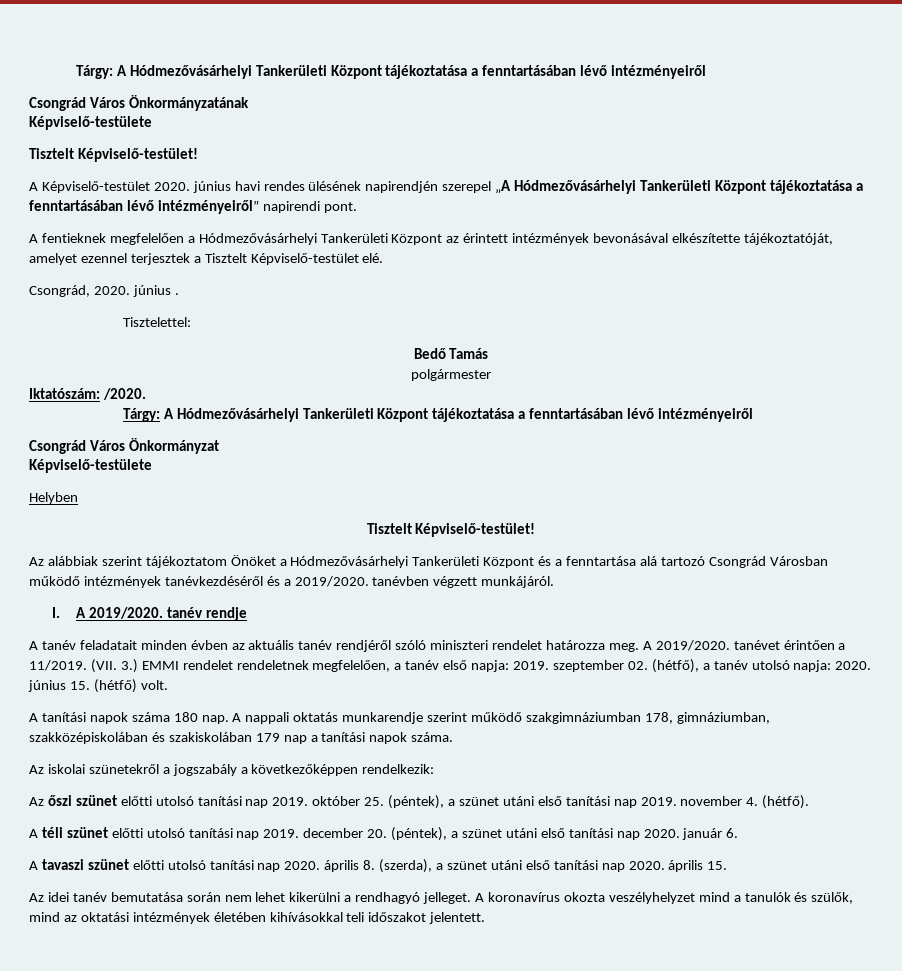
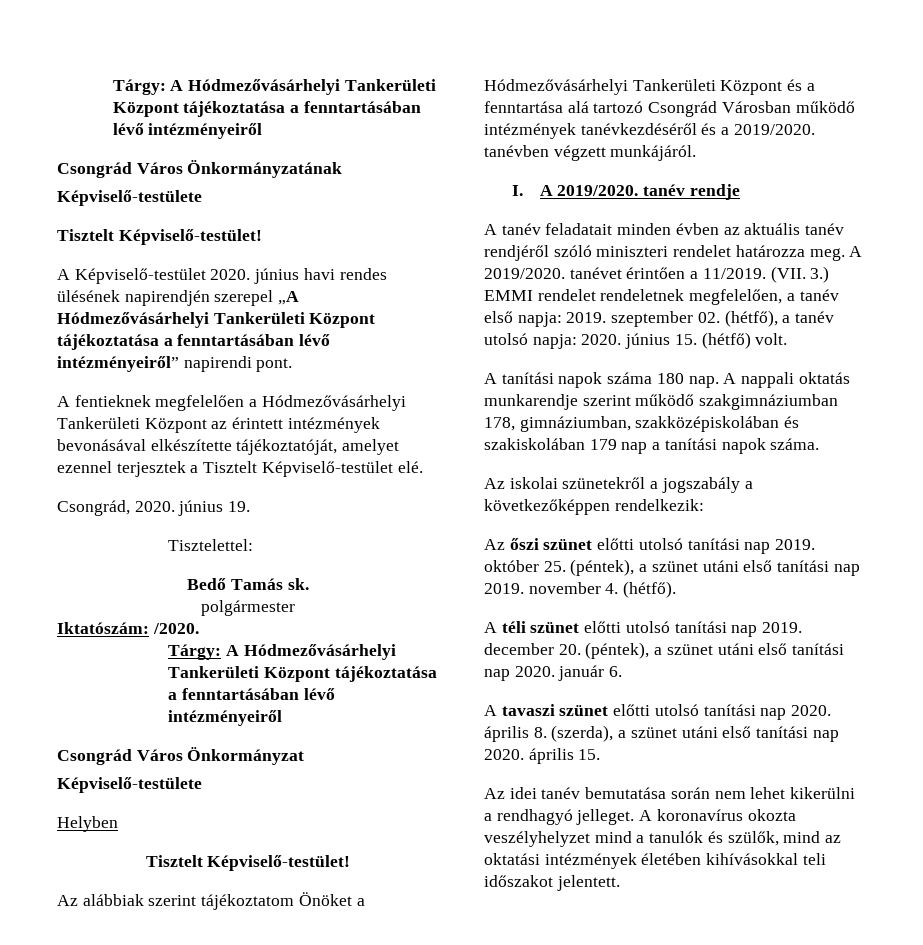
- Csongrád, 2020. június .
+ Csongrád, 2020. június 19.
- Bedő Tamás
+ Bedő Tamás sk.

